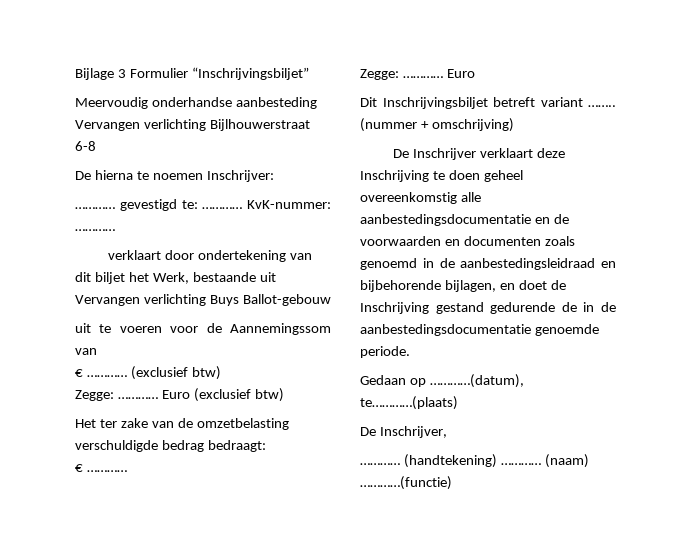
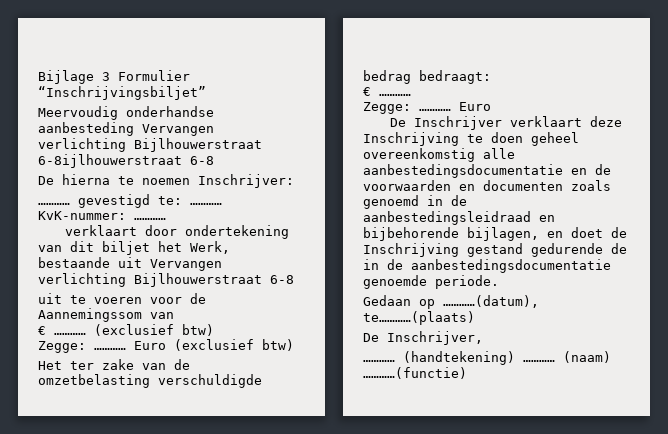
- Meervoudig onderhandse aanbesteding Vervangen verlichting Bijlhouwerstraat 6-8
+ Meervoudig onderhandse aanbesteding Vervangen verlichting Bijlhouwerstraat 6-8ijlhouwerstraat 6-8
- verklaart door ondertekening van dit biljet het Werk, bestaande uit Vervangen verlichting Buys Ballot-gebouw
+ verklaart door ondertekening van dit biljet het Werk, bestaande uit Vervangen verlichting Bijlhouwerstraat 6-8
- Dit Inschrijvingsbiljet betreft variant …….. (nummer + omschrijving)

